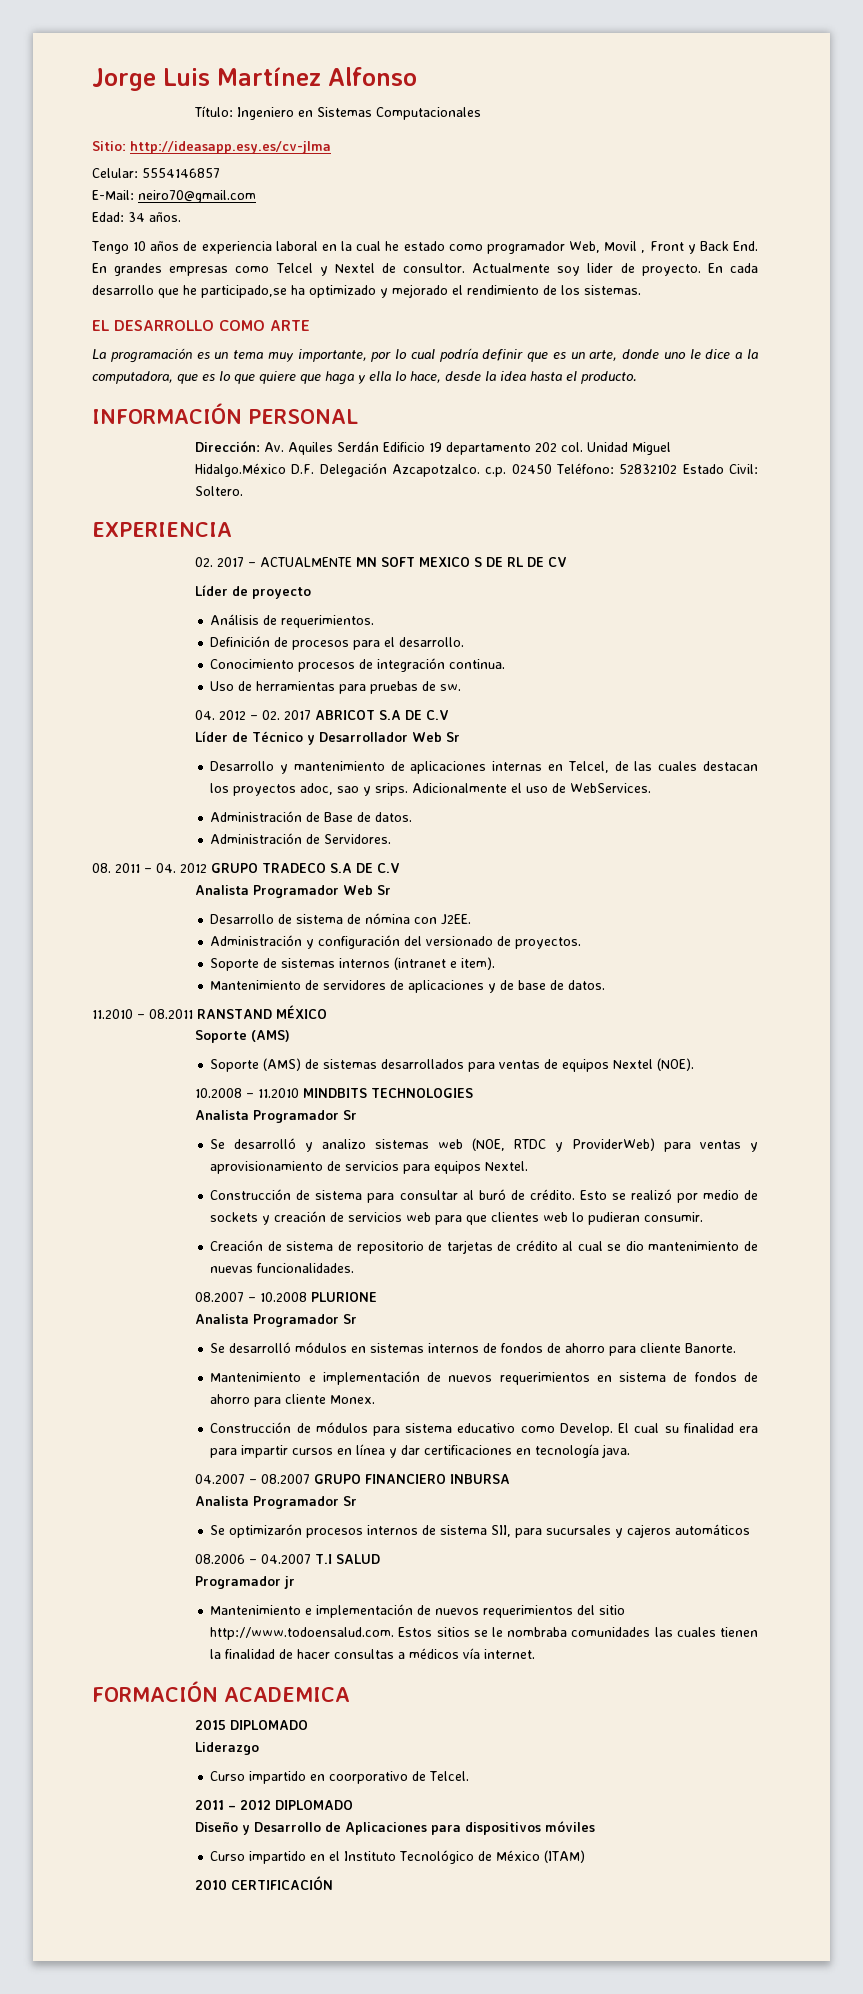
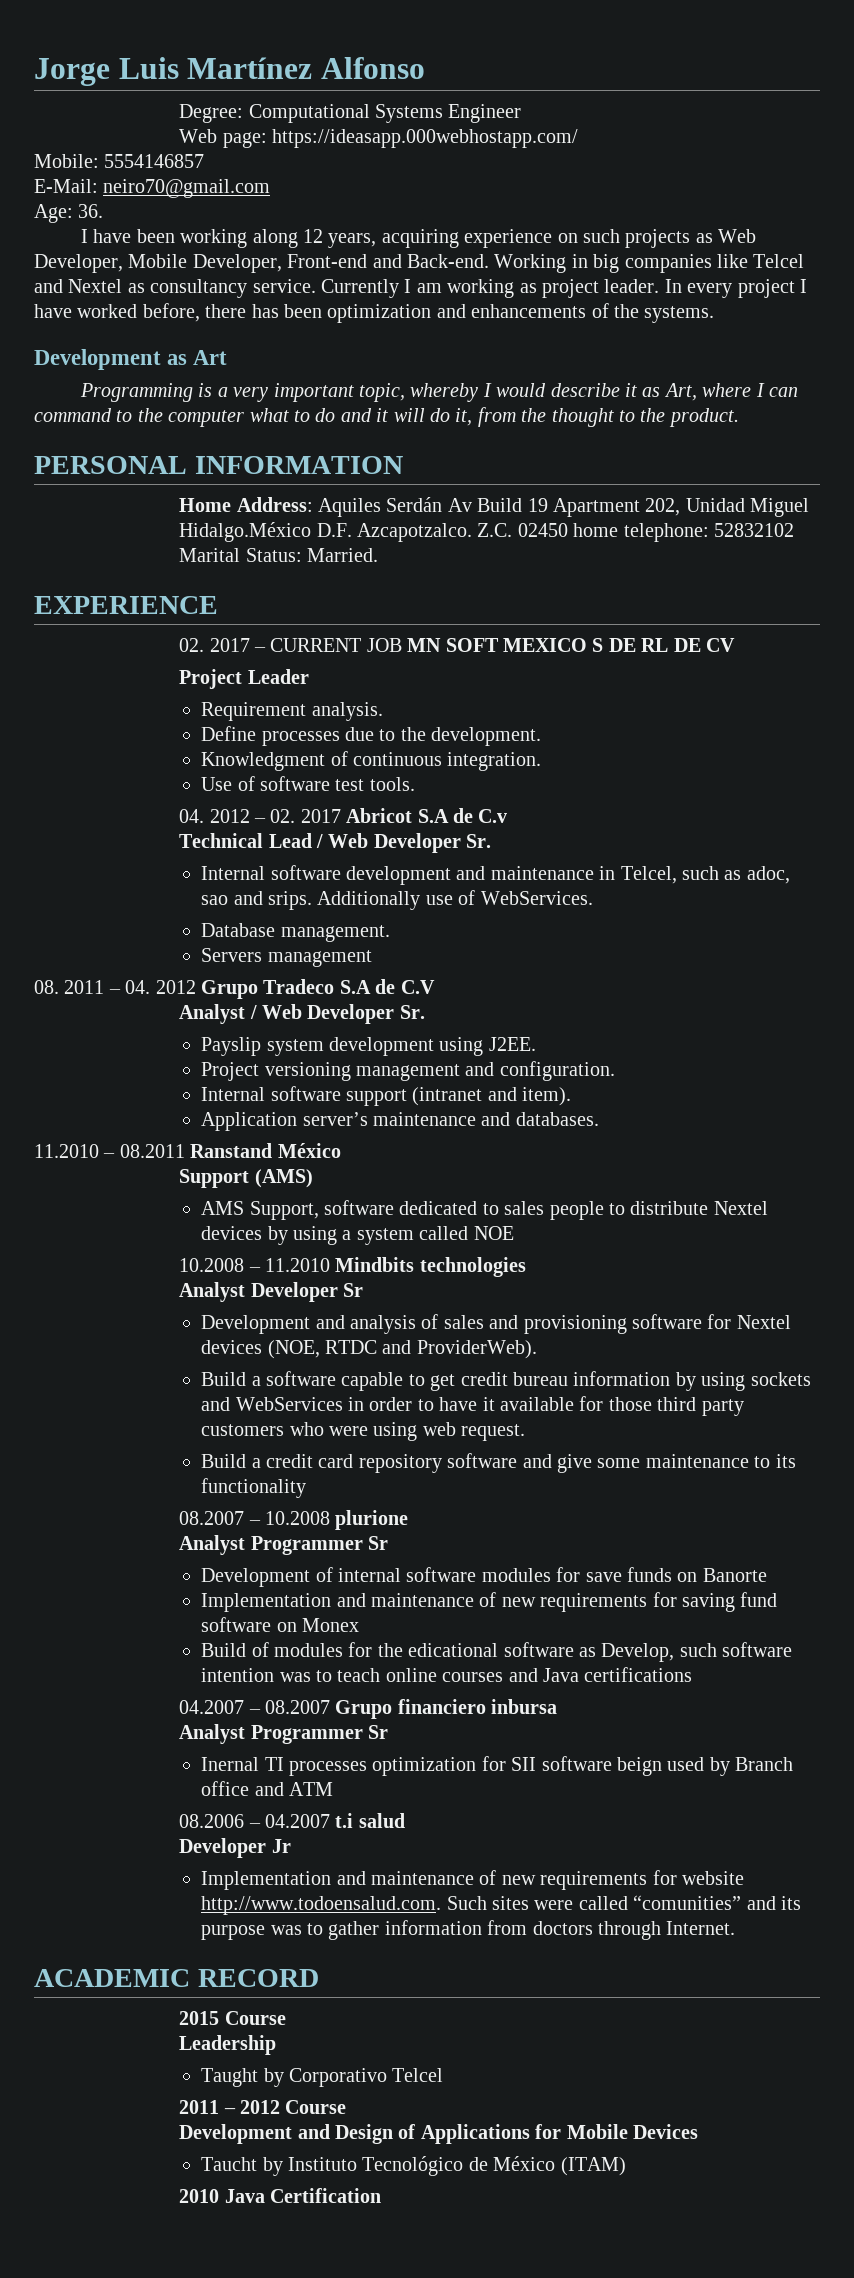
- Título: Ingeniero en Sistemas Computacionales
- Sitio: http://ideasapp.esy.es/cv-jlma
- Celular: 5554146857
+ Degree: Computational Systems Engineer
+ Web page: https://ideasapp.000webhostapp.com/
+ Mobile: 5554146857
  E-Mail: neiro70@gmail.com
- Edad: 34 años.
- Tengo 10 años de experiencia laboral en la cual he estado como programador Web, Movil , Front y Back End. En grandes empresas como Telcel y Nextel de consultor. Actualmente soy lider de proyecto. En cada desarrollo que he participado,se ha optimizado y mejorado el rendimiento de los sistemas.
- EL DESARROLLO COMO ARTE
- La programación es un tema muy importante, por lo cual podría definir que es un arte, donde uno le dice a la computadora, que es lo que quiere que haga y ella lo hace, desde la idea hasta el producto.
- INFORMACIÓN PERSONAL
- Dirección: Av. Aquiles Serdán Edificio 19 departamento 202 col. Unidad Miguel Hidalgo.México D.F. Delegación Azcapotzalco. c.p. 02450 Teléfono: 52832102 Estado Civil: Soltero.
- EXPERIENCIA
+ Age: 36.
+ I have been working along 12 years, acquiring experience on such projects as Web Developer, Mobile Developer, Front-end and Back-end. Working in big companies like Telcel and Nextel as consultancy service. Currently I am working as project leader. In every project I have worked before, there has been optimization and enhancements of the systems.
+ Development as Art
+ Programming is a very important topic, whereby I would describe it as Art, where I can command to the computer what to do and it will do it, from the thought to the product.
+ PERSONAL INFORMATION
+ Home Address: Aquiles Serdán Av Build 19 Apartment 202, Unidad Miguel Hidalgo.México D.F. Azcapotzalco. Z.C. 02450 home telephone: 52832102 Marital Status: Married.
+ EXPERIENCE
- 02. 2017 – ACTUALMENTE MN SOFT MEXICO S DE RL DE CV
+ 02. 2017 – CURRENT JOB MN SOFT MEXICO S DE RL DE CV
- Líder de proyecto
- Análisis de requerimientos.
- Definición de procesos para el desarrollo.
- Conocimiento procesos de integración continua.
- Uso de herramientas para pruebas de sw.
+ Project Leader
+ Requirement analysis.
+ Define processes due to the development.
+ Knowledgment of continuous integration.
+ Use of software test tools.
- 04. 2012 – 02. 2017 ABRICOT S.A DE C.V
- Líder de Técnico y Desarrollador Web Sr
- Desarrollo y mantenimiento de aplicaciones internas en Telcel, de las cuales destacan los proyectos adoc, sao y srips. Adicionalmente el uso de WebServices.
- Administración de Base de datos.
- Administración de Servidores.
+ 04. 2012 – 02. 2017 Abricot S.A de C.v
+ Technical Lead / Web Developer Sr.
+ Internal software development and maintenance in Telcel, such as adoc, sao and srips. Additionally use of WebServices.
+ Database management.
+ Servers management
- 08. 2011 – 04. 2012 GRUPO TRADECO S.A DE C.V
- Analista Programador Web Sr
- Desarrollo de sistema de nómina con J2EE.
- Administración y configuración del versionado de proyectos.
- Soporte de sistemas internos (intranet e item).
- Mantenimiento de servidores de aplicaciones y de base de datos.
- 11.2010 – 08.2011 RANSTAND MÉXICO
- Soporte (AMS)
- Soporte (AMS) de sistemas desarrollados para ventas de equipos Nextel (NOE).
- 10.2008 – 11.2010 MINDBITS TECHNOLOGIES
- Analista Programador Sr
- Se desarrolló y analizo sistemas web (NOE, RTDC y ProviderWeb) para ventas y aprovisionamiento de servicios para equipos Nextel.
- Construcción de sistema para consultar al buró de crédito. Esto se realizó por medio de sockets y creación de servicios web para que clientes web lo pudieran consumir.
- Creación de sistema de repositorio de tarjetas de crédito al cual se dio mantenimiento de nuevas funcionalidades.
- 08.2007 – 10.2008 PLURIONE
- Analista Programador Sr
- Se desarrolló módulos en sistemas internos de fondos de ahorro para cliente Banorte.
- Mantenimiento e implementación de nuevos requerimientos en sistema de fondos de ahorro para cliente Monex.
- Construcción de módulos para sistema educativo como Develop. El cual su finalidad era para impartir cursos en línea y dar certificaciones en tecnología java.
- 04.2007 – 08.2007 GRUPO FINANCIERO INBURSA
- Analista Programador Sr
- Se optimizarón procesos internos de sistema SII, para sucursales y cajeros automáticos
- 08.2006 – 04.2007 T.I SALUD
- Programador jr
- Mantenimiento e implementación de nuevos requerimientos del sitio http://www.todoensalud.com. Estos sitios se le nombraba comunidades las cuales tienen la finalidad de hacer consultas a médicos vía internet.
- FORMACIÓN ACADEMICA
- 2015 DIPLOMADO
- Liderazgo
- Curso impartido en coorporativo de Telcel.
- 2011 – 2012 DIPLOMADO
- Diseño y Desarrollo de Aplicaciones para dispositivos móviles
- Curso impartido en el Instituto Tecnológico de México (ITAM)
+ 08. 2011 – 04. 2012 Grupo Tradeco S.A de C.V
+ Analyst / Web Developer Sr.
+ Payslip system development using J2EE.
+ Project versioning management and configuration.
+ Internal software support (intranet and item).
+ Application server’s maintenance and databases.
+ 11.2010 – 08.2011 Ranstand México
+ Support (AMS)
+ AMS Support, software dedicated to sales people to distribute Nextel devices by using a system called NOE
+ 10.2008 – 11.2010 Mindbits technologies
+ Analyst Developer Sr
+ Development and analysis of sales and provisioning software for Nextel devices (NOE, RTDC and ProviderWeb).
+ Build a software capable to get credit bureau information by using sockets and WebServices in order to have it available for those third party customers who were using web request.
+ Build a credit card repository software and give some maintenance to its functionality
+ 08.2007 – 10.2008 plurione
+ Analyst Programmer Sr
+ Development of internal software modules for save funds on Banorte
+ Implementation and maintenance of new requirements for saving fund software on Monex
+ Build of modules for the edicational software as Develop, such software intention was to teach online courses and Java certifications
+ 04.2007 – 08.2007 Grupo financiero inbursa
+ Analyst Programmer Sr
+ Inernal TI processes optimization for SII software beign used by Branch office and ATM
+ 08.2006 – 04.2007 t.i salud
+ Developer Jr
+ Implementation and maintenance of new requirements for website http://www.todoensalud.com. Such sites were called “comunities” and its purpose was to gather information from doctors through Internet.
+ ACADEMIC RECORD
+ 2015 Course
+ Leadership
+ Taught by Corporativo Telcel
+ 2011 – 2012 Course
+ Development and Design of Applications for Mobile Devices
+ Taucht by Instituto Tecnológico de México (ITAM)
- 2010 CERTIFICACIÓN
+ 2010 Java Certification

